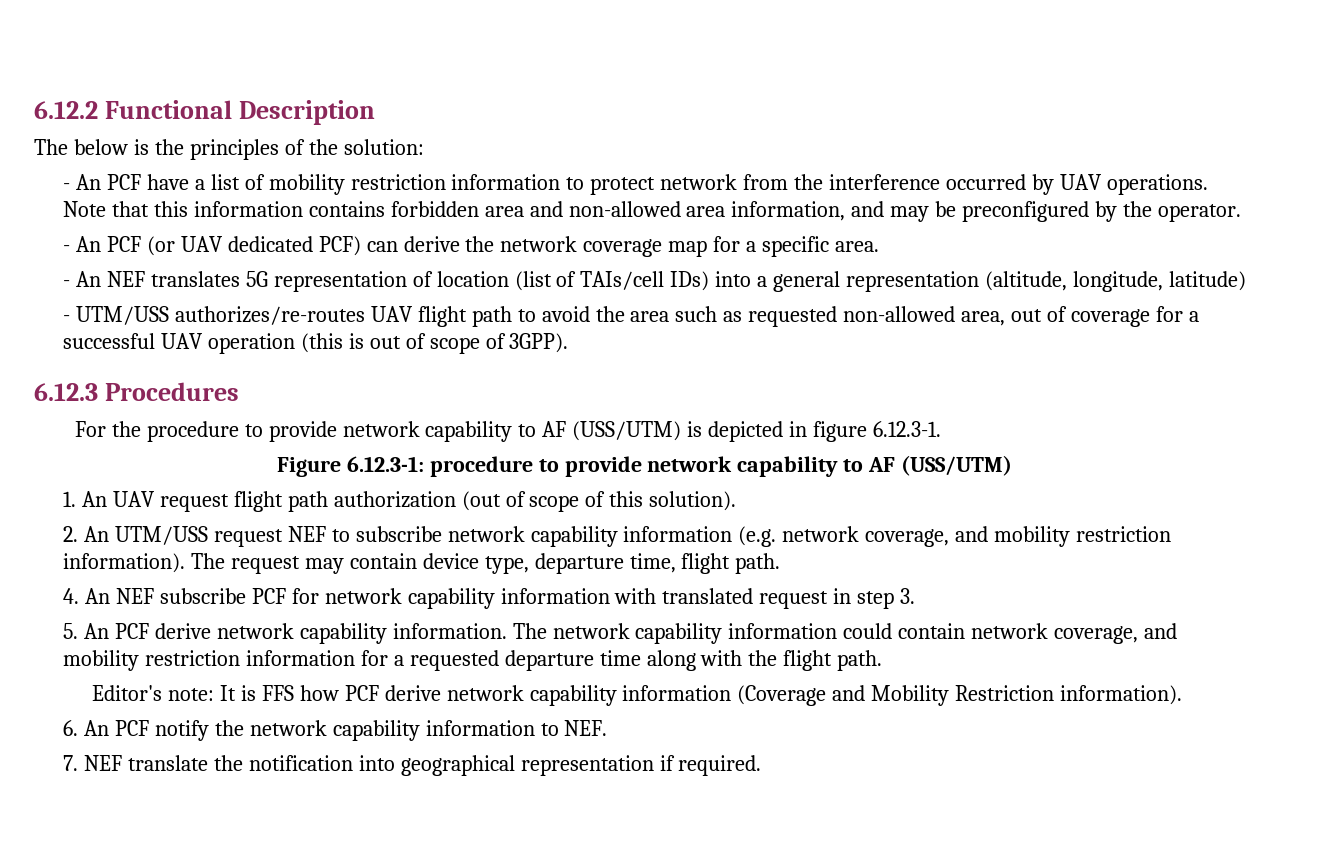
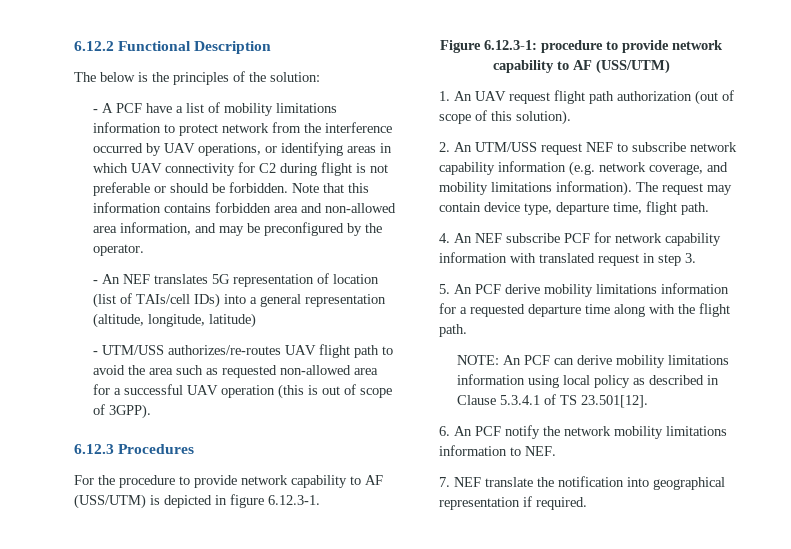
- - An PCF have a list of mobility restriction information to protect network from the interference occurred by UAV operations.
+ - A PCF have a list of mobility limitations information to protect network from the interference occurred by UAV operations, or identifying areas in which UAV connectivity for C2 during flight is not preferable or should be forbidden.
- - An PCF (or UAV dedicated PCF) can derive the network coverage map for a specific area.
- - UTM/USS authorizes/re-routes UAV flight path to avoid the area such as requested non-allowed area, out of coverage for a successful UAV operation (this is out of scope of 3GPP).
+ - UTM/USS authorizes/re-routes UAV flight path to avoid the area such as requested non-allowed area for a successful UAV operation (this is out of scope of 3GPP).
- 2. An UTM/USS request NEF to subscribe network capability information (e.g. network coverage, and mobility restriction information).
+ 2. An UTM/USS request NEF to subscribe network capability information (e.g. network coverage, and mobility limitations information).
- 5. An PCF derive network capability information. The network capability information could contain network coverage, and mobility restriction information for a requested departure time along with the flight path.
+ 5. An PCF derive mobility limitations information for a requested departure time along with the flight path.
- Editor's note: It is FFS how PCF derive network capability information (Coverage and Mobility Restriction information).
+ NOTE: An PCF can derive mobility limitations information using local policy as described in Clause 5.3.4.1 of TS 23.501[12].
- 6. An PCF notify the network capability information to NEF.
+ 6. An PCF notify the network mobility limitations information to NEF.

